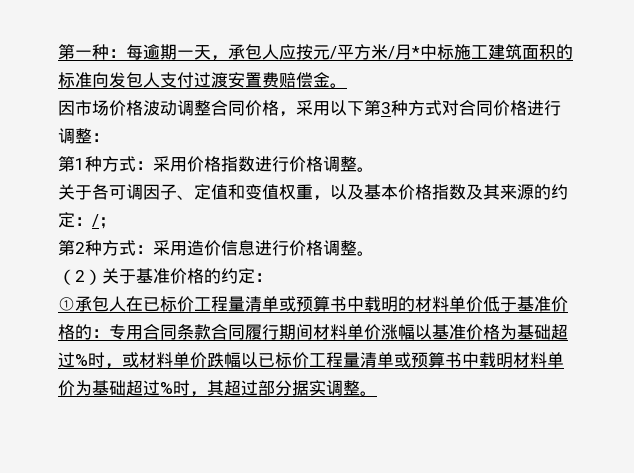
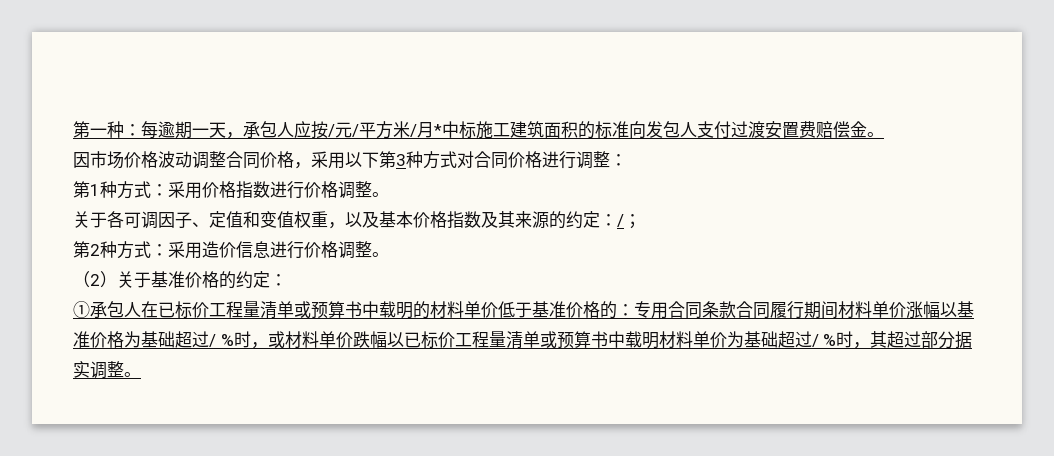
- 第一种：每逾期一天，承包人应按元/平方米/月*中标施工建筑面积的标准向发包人支付过渡安置费赔偿金。
+ 第一种：每逾期一天，承包人应按/元/平方米/月*中标施工建筑面积的标准向发包人支付过渡安置费赔偿金。
- ①承包人在已标价工程量清单或预算书中载明的材料单价低于基准价格的：专用合同条款合同履行期间材料单价涨幅以基准价格为基础超过%时，或材料单价跌幅以已标价工程量清单或预算书中载明材料单价为基础超过%时，其超过部分据实调整。
+ ①承包人在已标价工程量清单或预算书中载明的材料单价低于基准价格的：专用合同条款合同履行期间材料单价涨幅以基准价格为基础超过/ %时，或材料单价跌幅以已标价工程量清单或预算书中载明材料单价为基础超过/ %时，其超过部分据实调整。

